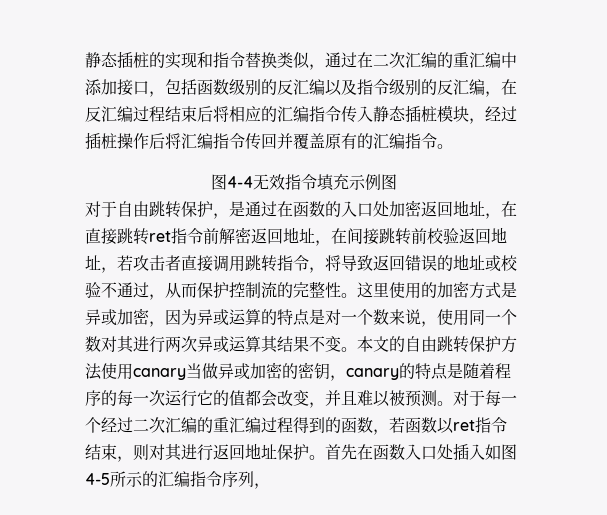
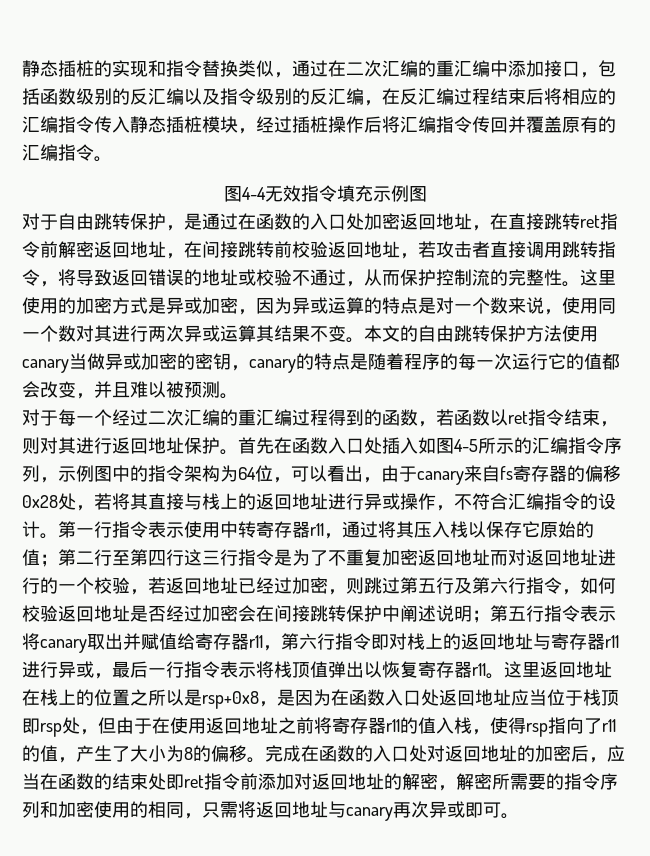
- 本文的自由跳转保护方法使用canary当做异或加密的密钥，canary的特点是随着程序的每一次运行它的值都会改变，并且难以被预测。对于每一个经过二次汇编的重汇编过程得到的函数，若函数以ret指令结束，则对其进行返回地址保护。
+ 本文的自由跳转保护方法使用canary当做异或加密的密钥，canary的特点是随着程序的每一次运行它的值都会改变，并且难以被预测。
+ 对于每一个经过二次汇编的重汇编过程得到的函数，若函数以ret指令结束，则对其进行返回地址保护。
- 首先在函数入口处插入如图4-5所示的汇编指令序列，
+ 首先在函数入口处插入如图4-5所示的汇编指令序列，示例图中的指令架构为64位，可以看出，由于canary来自fs寄存器的偏移0x28处，若将其直接与栈上的返回地址进行异或操作，不符合汇编指令的设计。第一行指令表示使用中转寄存器r11，通过将其压入栈以保存它原始的值；第二行至第四行这三行指令是为了不重复加密返回地址而对返回地址进行的一个校验，若返回地址已经过加密，则跳过第五行及第六行指令，如何校验返回地址是否经过加密会在间接跳转保护中阐述说明；第五行指令表示将canary取出并赋值给寄存器r11，第六行指令即对栈上的返回地址与寄存器r11进行异或，最后一行指令表示将栈顶值弹出以恢复寄存器r11。这里返回地址在栈上的位置之所以是rsp+0x8，是因为在函数入口处返回地址应当位于栈顶即rsp处，但由于在使用返回地址之前将寄存器r11的值入栈，使得rsp指向了r11的值，产生了大小为8的偏移。完成在函数的入口处对返回地址的加密后，应当在函数的结束处即ret指令前添加对返回地址的解密，解密所需要的指令序列和加密使用的相同，只需将返回地址与canary再次异或即可。

